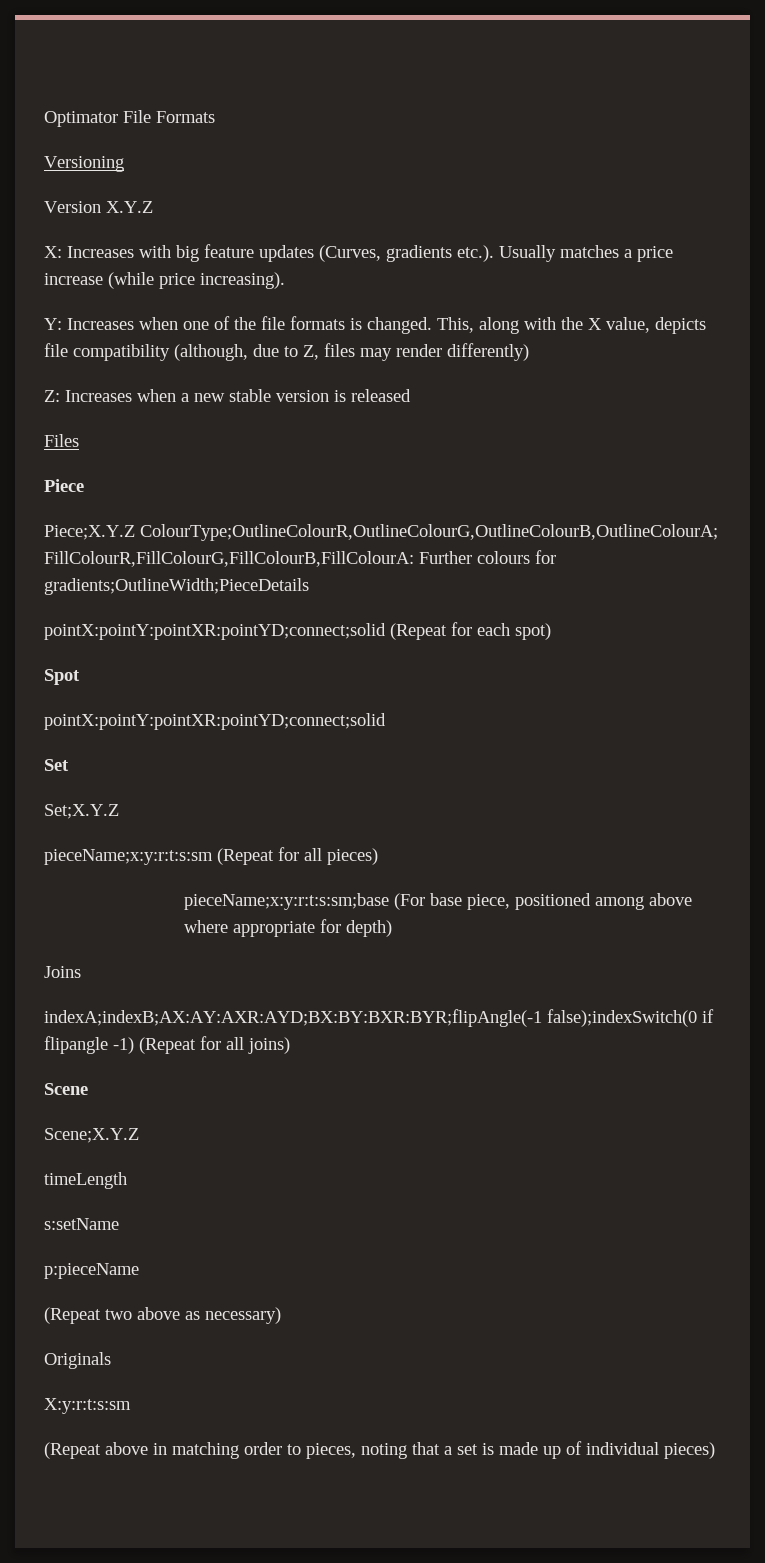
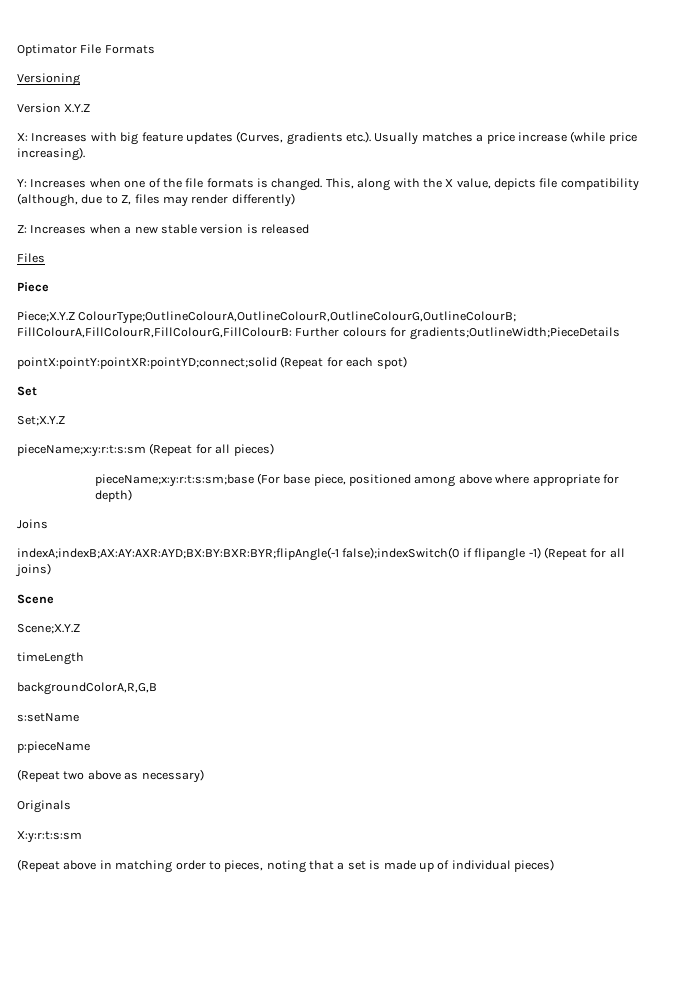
- Piece;X.Y.Z ColourType;OutlineColourR,OutlineColourG,OutlineColourB,OutlineColourA; FillColourR,FillColourG,FillColourB,FillColourA: Further colours for gradients;OutlineWidth;PieceDetails
+ Piece;X.Y.Z ColourType;OutlineColourA,OutlineColourR,OutlineColourG,OutlineColourB; FillColourA,FillColourR,FillColourG,FillColourB: Further colours for gradients;OutlineWidth;PieceDetails
- Spot
- pointX:pointY:pointXR:pointYD;connect;solid
+ backgroundColorA,R,G,B

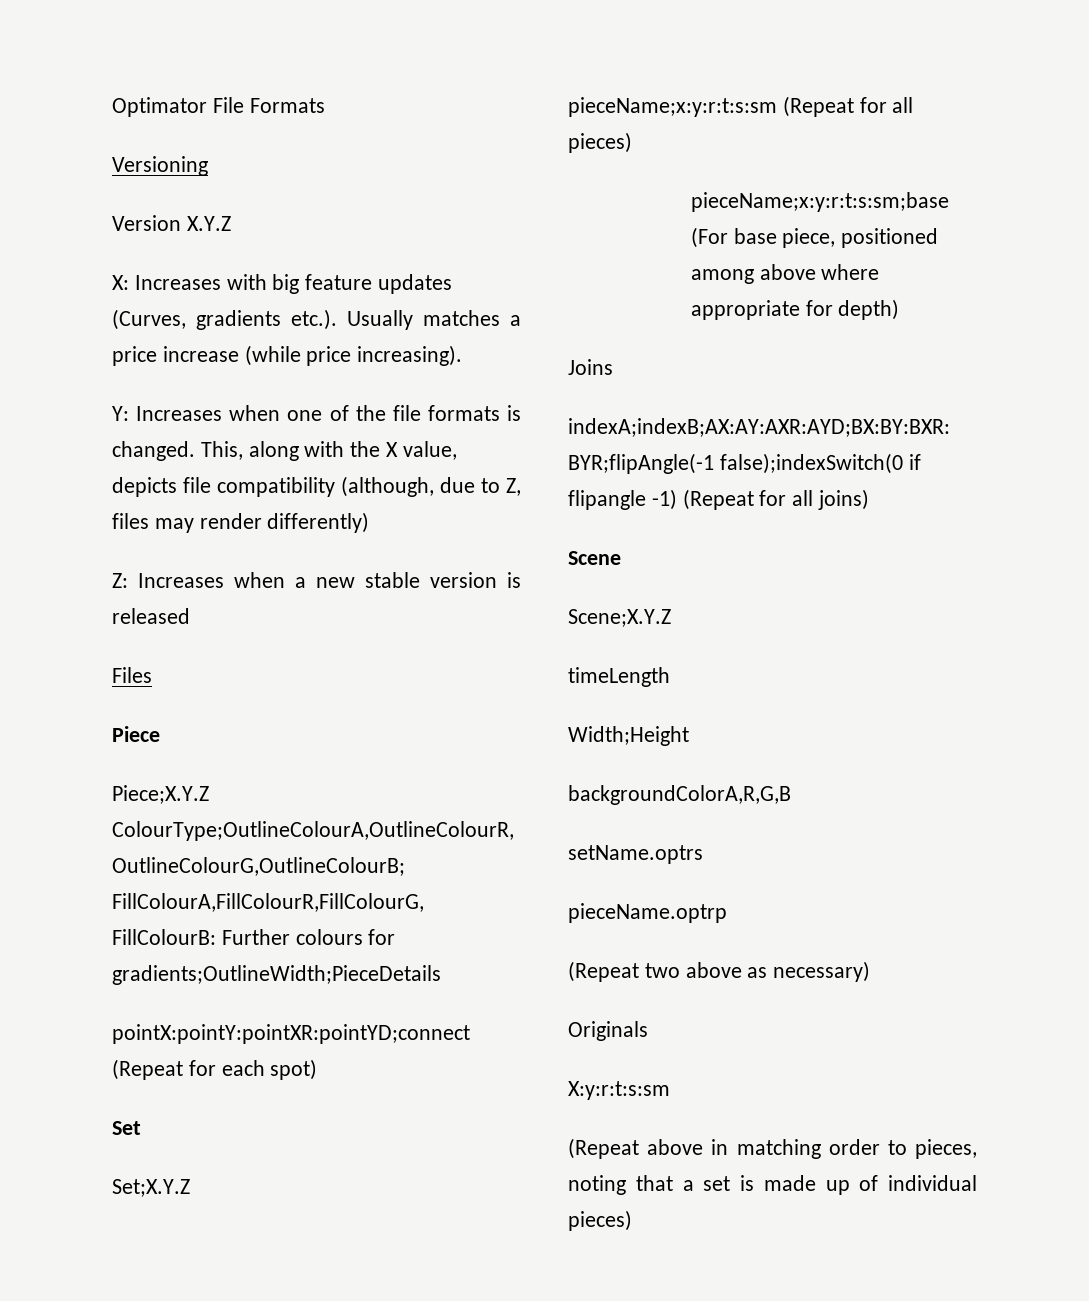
- pointX:pointY:pointXR:pointYD;connect;solid (Repeat for each spot)
+ pointX:pointY:pointXR:pointYD;connect (Repeat for each spot)
+ Width;Height
- s:setName
- p:pieceName
+ setName.optrs
+ pieceName.optrp

